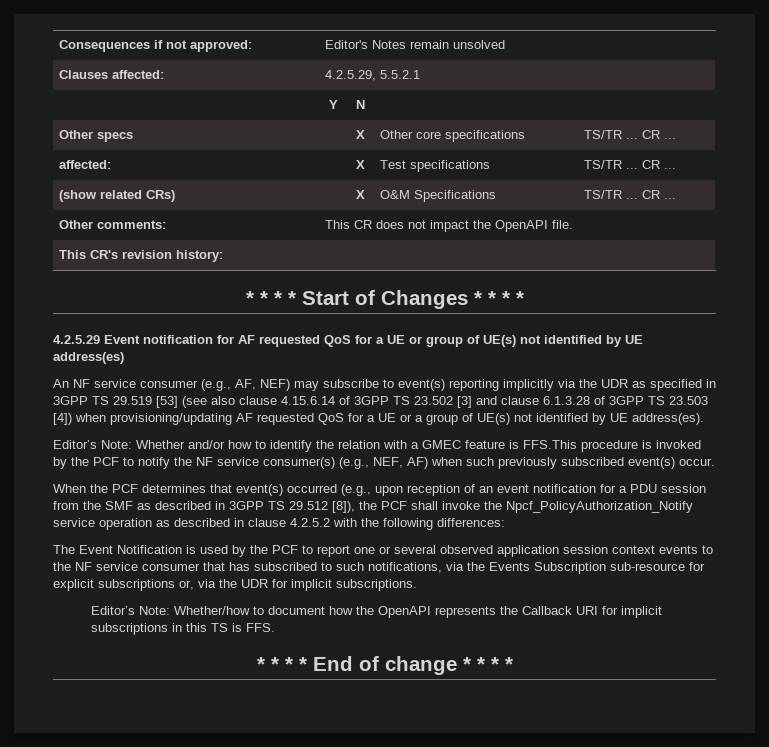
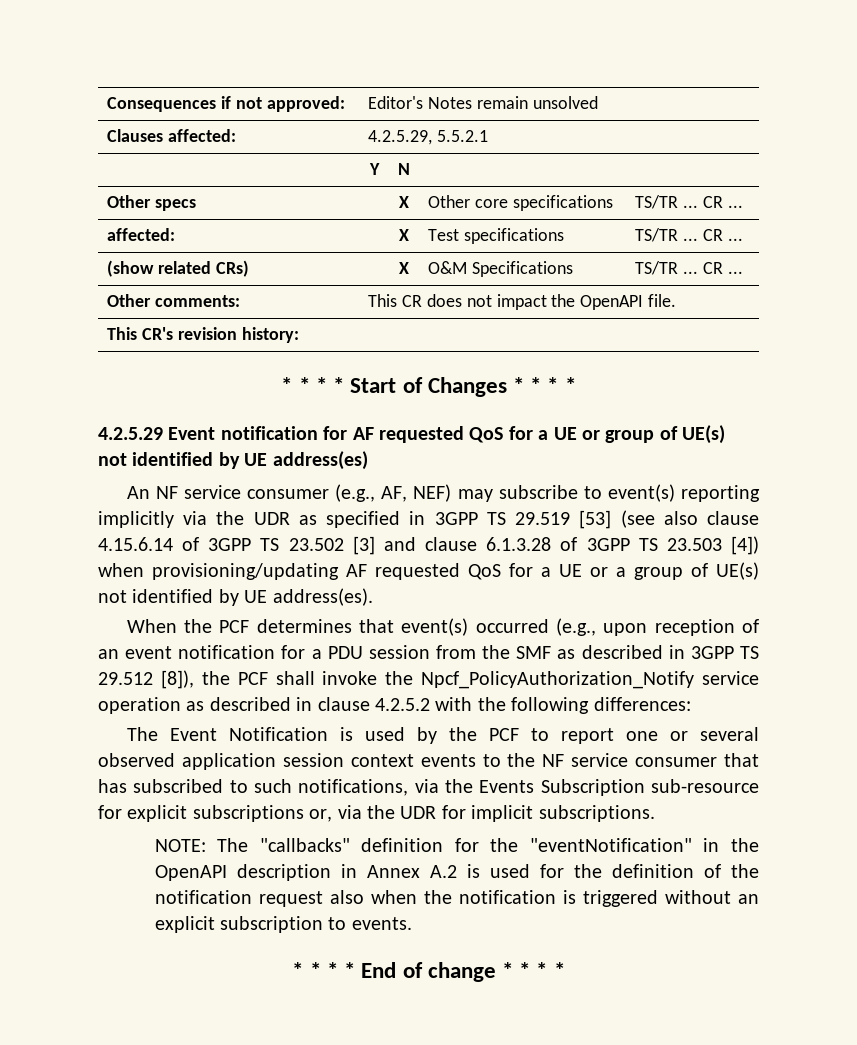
- Editor’s Note: Whether and/or how to identify the relation with a GMEC feature is FFS.This procedure is invoked by the PCF to notify the NF service consumer(s) (e.g., NEF, AF) when such previously subscribed event(s) occur.
- Editor’s Note: Whether/how to document how the OpenAPI represents the Callback URI for implicit subscriptions in this TS is FFS.
+ NOTE: The "callbacks" definition for the "eventNotification" in the OpenAPI description in Annex A.2 is used for the definition of the notification request also when the notification is triggered without an explicit subscription to events.

